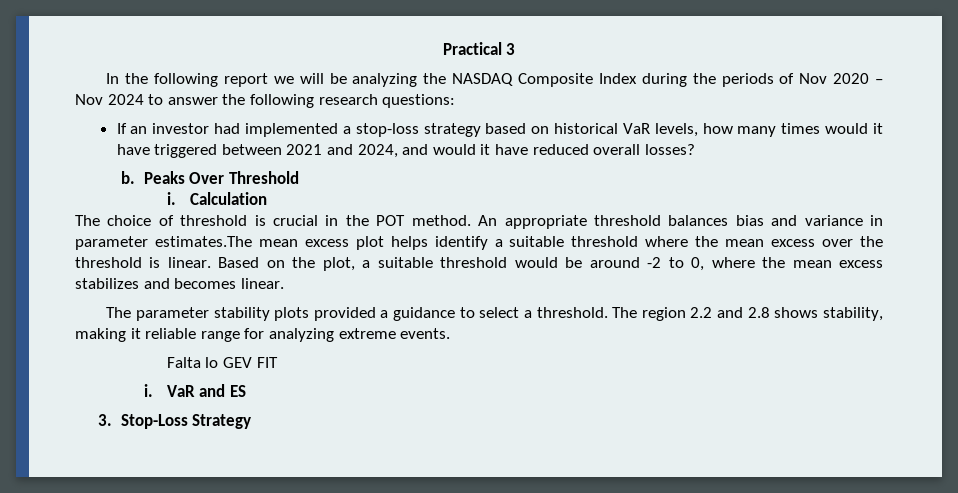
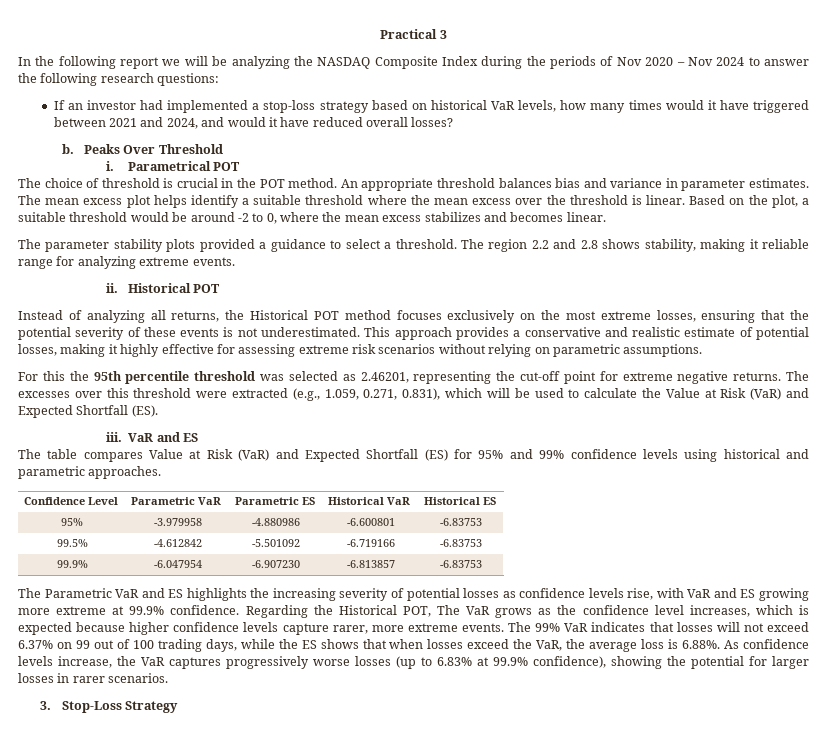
- Calculation
+ Parametrical POT
- An appropriate threshold balances bias and variance in parameter estimates.The mean excess plot helps identify a suitable threshold where the mean excess over the threshold is linear.
+ An appropriate threshold balances bias and variance in parameter estimates. The mean excess plot helps identify a suitable threshold where the mean excess over the threshold is linear.
- Falta lo GEV FIT
- i. VaR and ES
+ ii. Historical POT
+ Instead of analyzing all returns, the Historical POT method focuses exclusively on the most extreme losses, ensuring that the potential severity of these events is not underestimated. This approach provides a conservative and realistic estimate of potential losses, making it highly effective for assessing extreme risk scenarios without relying on parametric assumptions.
+ For this the 95th percentile threshold was selected as 2.46201, representing the cut-off point for extreme negative returns. The excesses over this threshold were extracted (e.g., 1.059, 0.271, 0.831), which will be used to calculate the Value at Risk (VaR) and Expected Shortfall (ES).
+ iii. VaR and ES
+ The table compares Value at Risk (VaR) and Expected Shortfall (ES) for 95% and 99% confidence levels using historical and parametric approaches.
+ Confidence Level | Parametric VaR | Parametric ES | Historical VaR | Historical ES
+ 95% | -3.979958 | -4.880986 | -6.600801 | -6.83753
+ 99.5% | -4.612842 | -5.501092 | -6.719166 | -6.83753
+ 99.9% | -6.047954 | -6.907230 | -6.813857 | -6.83753
+ The Parametric VaR and ES highlights the increasing severity of potential losses as confidence levels rise, with VaR and ES growing more extreme at 99.9% confidence. Regarding the Historical POT, The VaR grows as the confidence level increases, which is expected because higher confidence levels capture rarer, more extreme events. The 99% VaR indicates that losses will not exceed 6.37% on 99 out of 100 trading days, while the ES shows that when losses exceed the VaR, the average loss is 6.88%. As confidence levels increase, the VaR captures progressively worse losses (up to 6.83% at 99.9% confidence), showing the potential for larger losses in rarer scenarios.

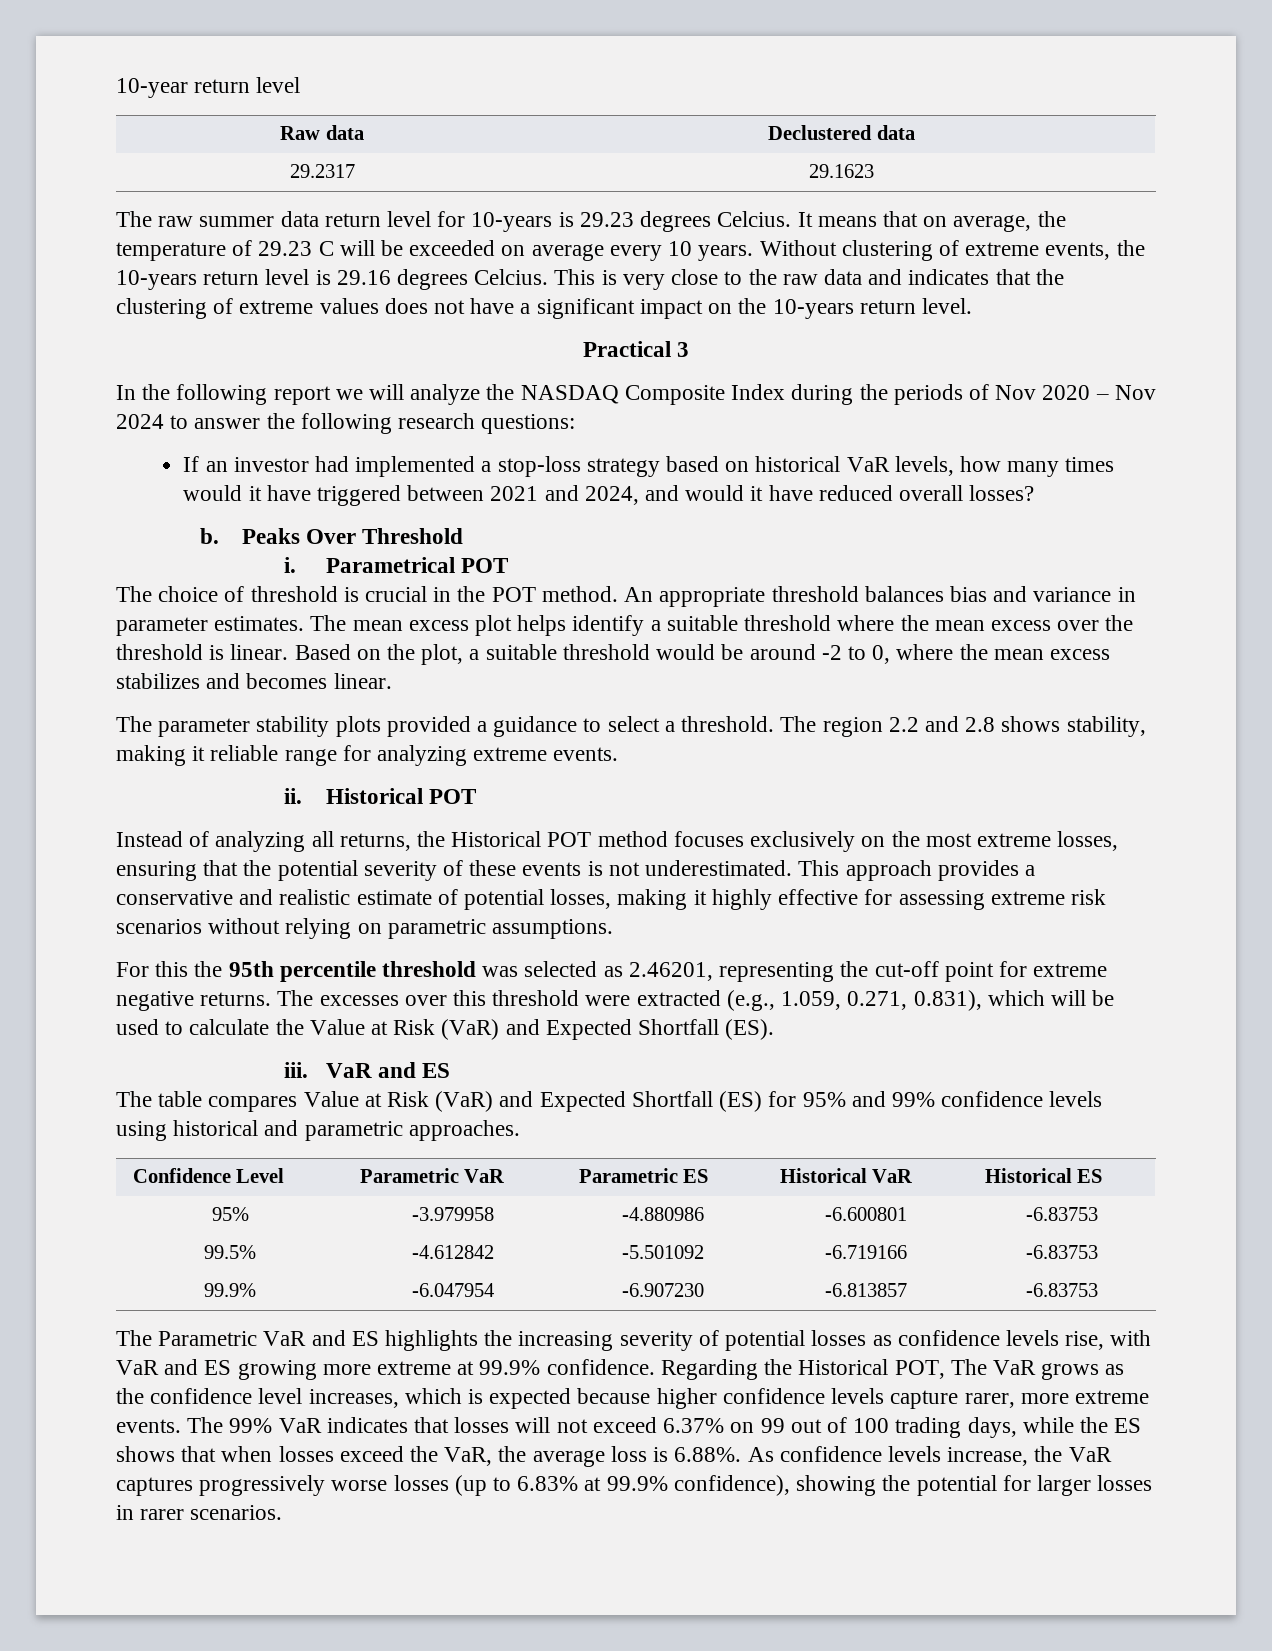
+ 10-year return level
+ Raw data | Declustered data
+ 29.2317 | 29.1623
+ The raw summer data return level for 10-years is 29.23 degrees Celcius. It means that on average, the temperature of 29.23 C will be exceeded on average every 10 years. Without clustering of extreme events, the 10-years return level is 29.16 degrees Celcius. This is very close to the raw data and indicates that the clustering of extreme values does not have a significant impact on the 10-years return level.
- In the following report we will be analyzing the NASDAQ Composite Index during the periods of Nov 2020 – Nov 2024 to answer the following research questions:
+ In the following report we will analyze the NASDAQ Composite Index during the periods of Nov 2020 – Nov 2024 to answer the following research questions:
- 3. Stop-Loss Strategy

